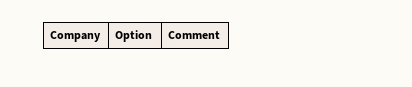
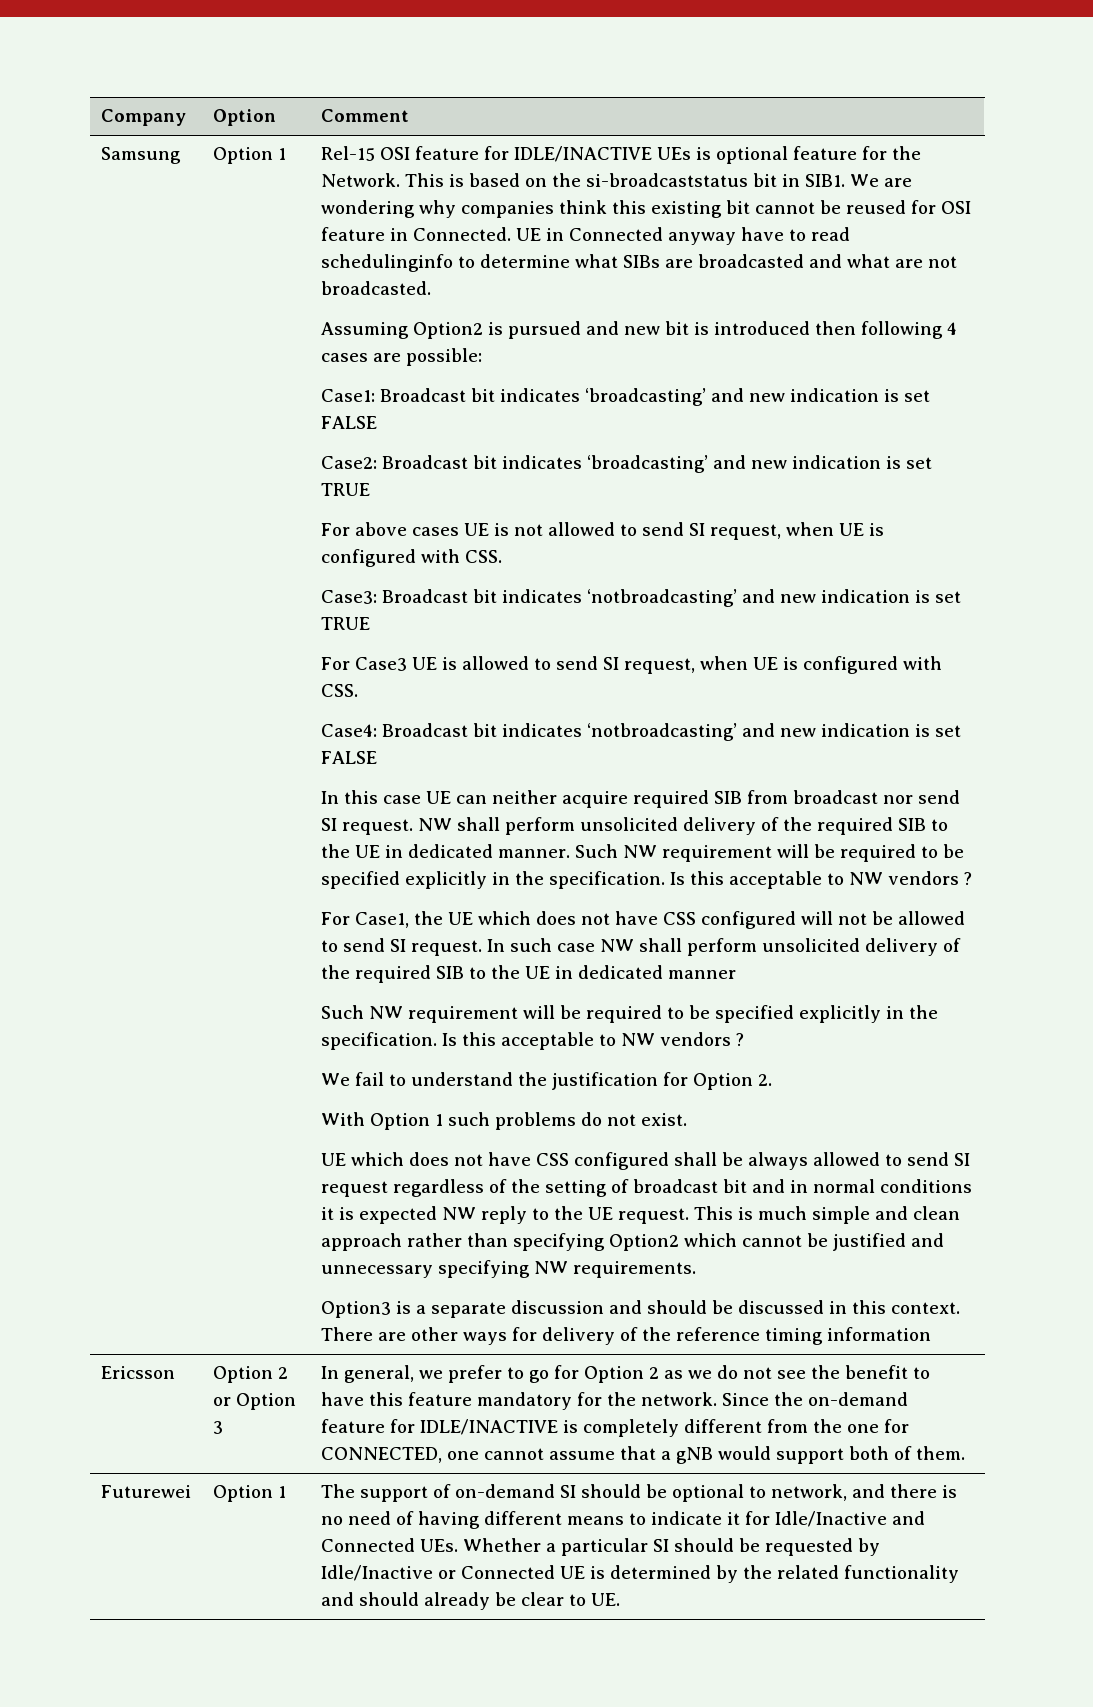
+ Samsung | Option 1 | Rel-15 OSI feature for IDLE/INACTIVE UEs is optional feature for the Network. This is based on the si-broadcaststatus bit in SIB1. We are wondering why companies think this existing bit cannot be reused for OSI feature in Connected. UE in Connected anyway have to read schedulinginfo to determine what SIBs are broadcasted and what are not broadcasted.
+ Assuming Option2 is pursued and new bit is introduced then following 4 cases are possible:
+ Case1: Broadcast bit indicates ‘broadcasting’ and new indication is set FALSE
+ Case2: Broadcast bit indicates ‘broadcasting’ and new indication is set TRUE
+ For above cases UE is not allowed to send SI request, when UE is configured with CSS.
+ Case3: Broadcast bit indicates ‘notbroadcasting’ and new indication is set TRUE
+ For Case3 UE is allowed to send SI request, when UE is configured with CSS.
+ Case4: Broadcast bit indicates ‘notbroadcasting’ and new indication is set FALSE
+ In this case UE can neither acquire required SIB from broadcast nor send SI request. NW shall perform unsolicited delivery of the required SIB to the UE in dedicated manner. Such NW requirement will be required to be specified explicitly in the specification. Is this acceptable to NW vendors ?
+ For Case1, the UE which does not have CSS configured will not be allowed to send SI request. In such case NW shall perform unsolicited delivery of the required SIB to the UE in dedicated manner
+ Such NW requirement will be required to be specified explicitly in the specification. Is this acceptable to NW vendors ?
+ We fail to understand the justification for Option 2.
+ With Option 1 such problems do not exist.
+ UE which does not have CSS configured shall be always allowed to send SI request regardless of the setting of broadcast bit and in normal conditions it is expected NW reply to the UE request. This is much simple and clean approach rather than specifying Option2 which cannot be justified and unnecessary specifying NW requirements.
+ Option3 is a separate discussion and should be discussed in this context. There are other ways for delivery of the reference timing information
+ Ericsson | Option 2 or Option 3 | In general, we prefer to go for Option 2 as we do not see the benefit to have this feature mandatory for the network. Since the on-demand feature for IDLE/INACTIVE is completely different from the one for CONNECTED, one cannot assume that a gNB would support both of them.
+ Futurewei | Option 1 | The support of on-demand SI should be optional to network, and there is no need of having different means to indicate it for Idle/Inactive and Connected UEs. Whether a particular SI should be requested by Idle/Inactive or Connected UE is determined by the related functionality and should already be clear to UE.

